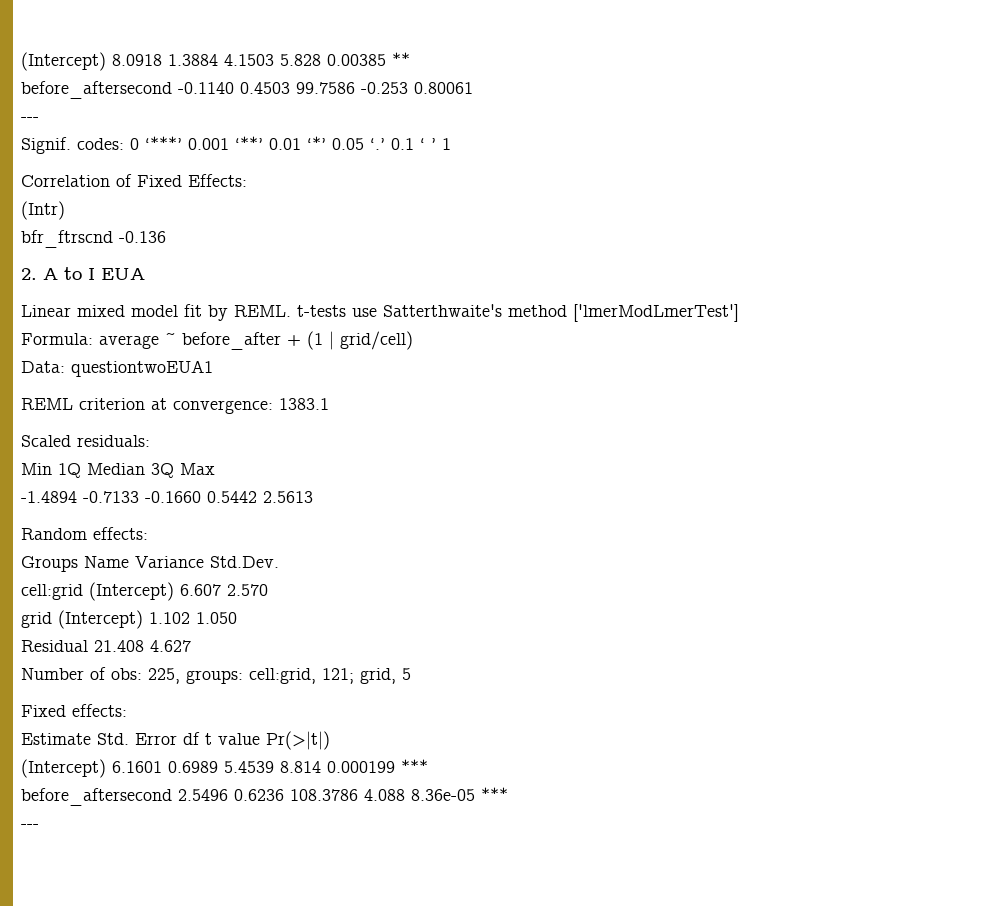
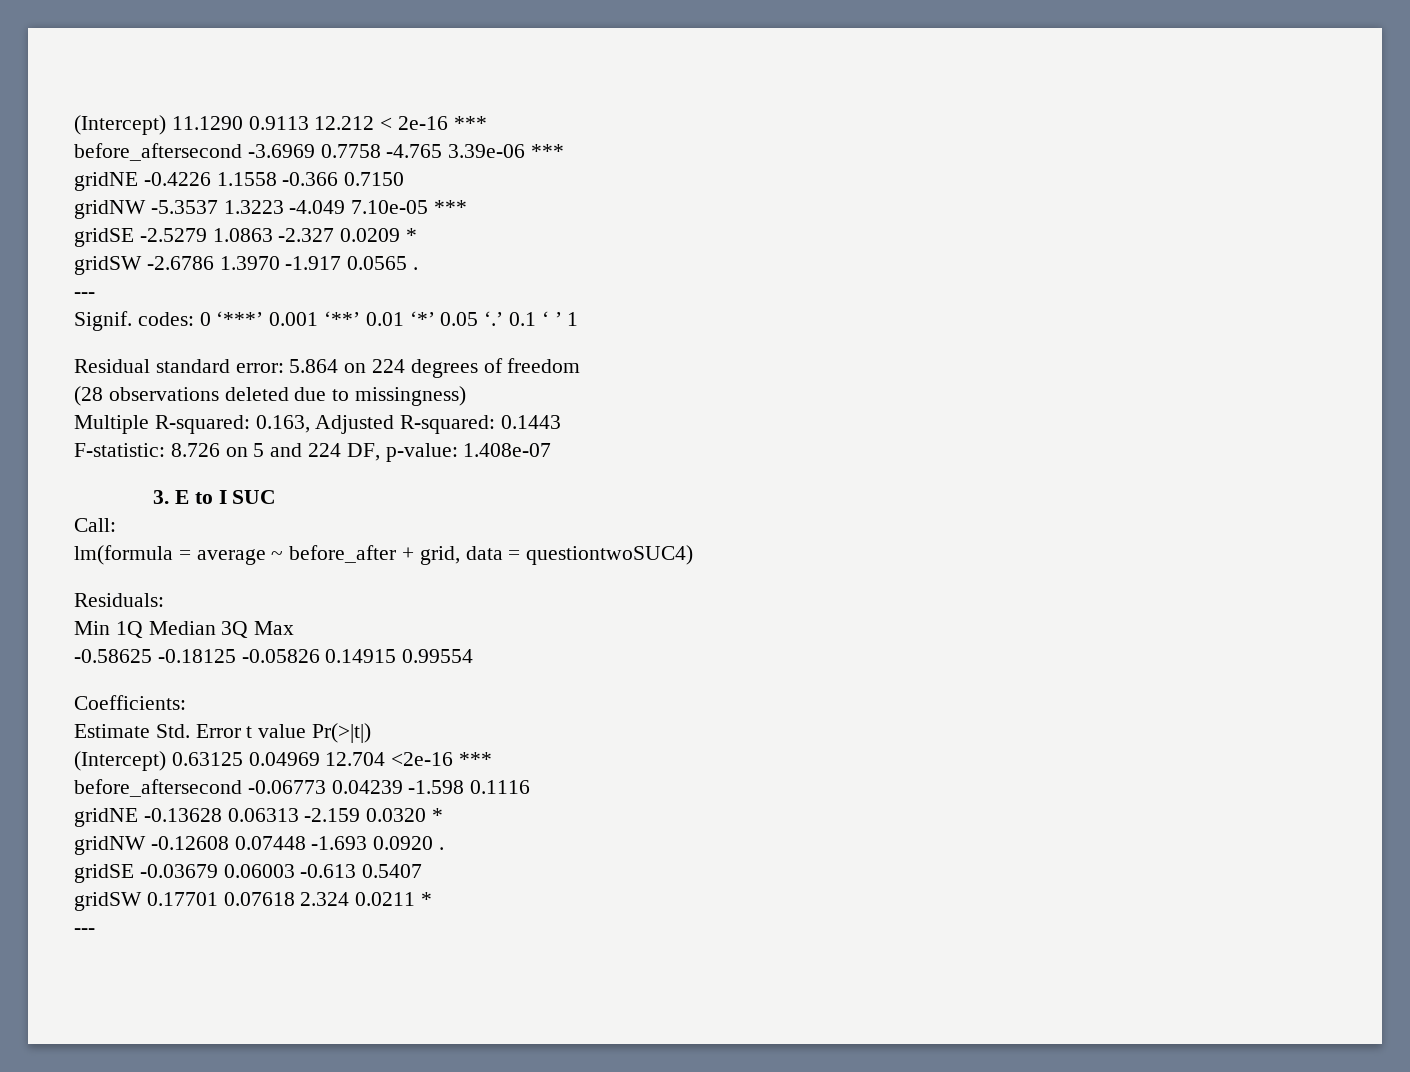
- (Intercept) 8.0918 1.3884 4.1503 5.828 0.00385 **
- before_aftersecond -0.1140 0.4503 99.7586 -0.253 0.80061
+ (Intercept) 11.1290 0.9113 12.212 < 2e-16 ***
+ before_aftersecond -3.6969 0.7758 -4.765 3.39e-06 ***
+ gridNE -0.4226 1.1558 -0.366 0.7150
+ gridNW -5.3537 1.3223 -4.049 7.10e-05 ***
+ gridSE -2.5279 1.0863 -2.327 0.0209 *
+ gridSW -2.6786 1.3970 -1.917 0.0565 .
- Correlation of Fixed Effects:
- (Intr)
- bfr_ftrscnd -0.136
- 2. A to I EUA
- Linear mixed model fit by REML. t-tests use Satterthwaite's method ['lmerModLmerTest']
- Formula: average ~ before_after + (1 | grid/cell)
- Data: questiontwoEUA1
- REML criterion at convergence: 1383.1
- Scaled residuals:
+ Residual standard error: 5.864 on 224 degrees of freedom
+ (28 observations deleted due to missingness)
+ Multiple R-squared: 0.163, Adjusted R-squared: 0.1443
+ F-statistic: 8.726 on 5 and 224 DF, p-value: 1.408e-07
+ 3. E to I SUC
+ Call:
+ lm(formula = average ~ before_after + grid, data = questiontwoSUC4)
+ Residuals:
- -1.4894 -0.7133 -0.1660 0.5442 2.5613
- Random effects:
- Groups Name Variance Std.Dev.
- cell:grid (Intercept) 6.607 2.570
- grid (Intercept) 1.102 1.050
- Residual 21.408 4.627
- Number of obs: 225, groups: cell:grid, 121; grid, 5
- Fixed effects:
+ -0.58625 -0.18125 -0.05826 0.14915 0.99554
+ Coefficients:
- Estimate Std. Error df t value Pr(>|t|)
+ Estimate Std. Error t value Pr(>|t|)
- (Intercept) 6.1601 0.6989 5.4539 8.814 0.000199 ***
- before_aftersecond 2.5496 0.6236 108.3786 4.088 8.36e-05 ***
+ (Intercept) 0.63125 0.04969 12.704 <2e-16 ***
+ before_aftersecond -0.06773 0.04239 -1.598 0.1116
+ gridNE -0.13628 0.06313 -2.159 0.0320 *
+ gridNW -0.12608 0.07448 -1.693 0.0920 .
+ gridSE -0.03679 0.06003 -0.613 0.5407
+ gridSW 0.17701 0.07618 2.324 0.0211 *

